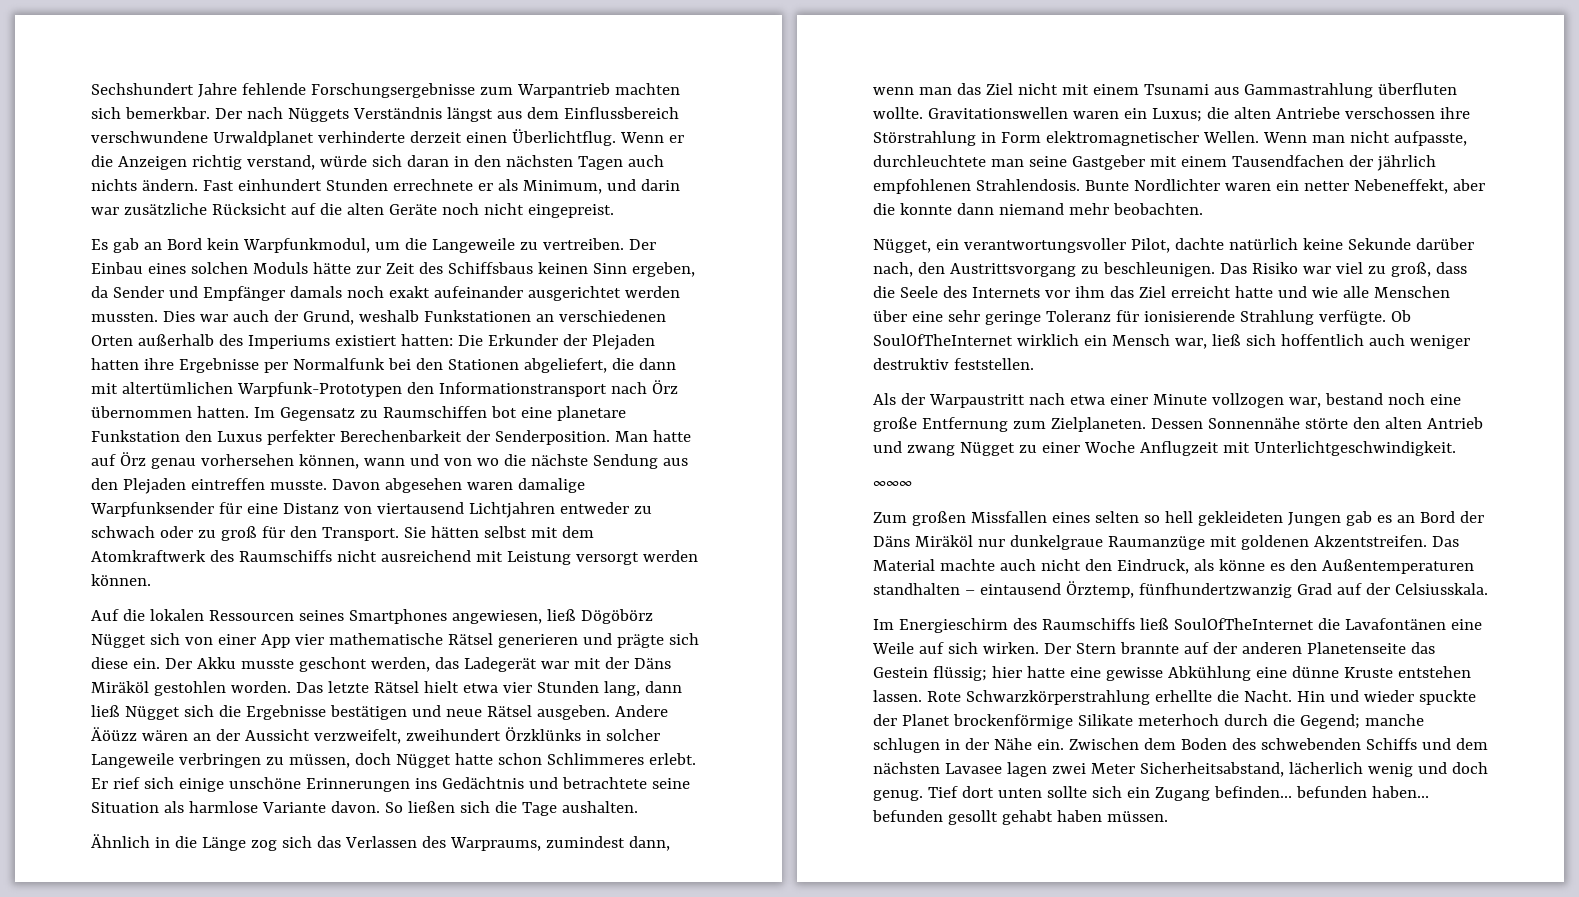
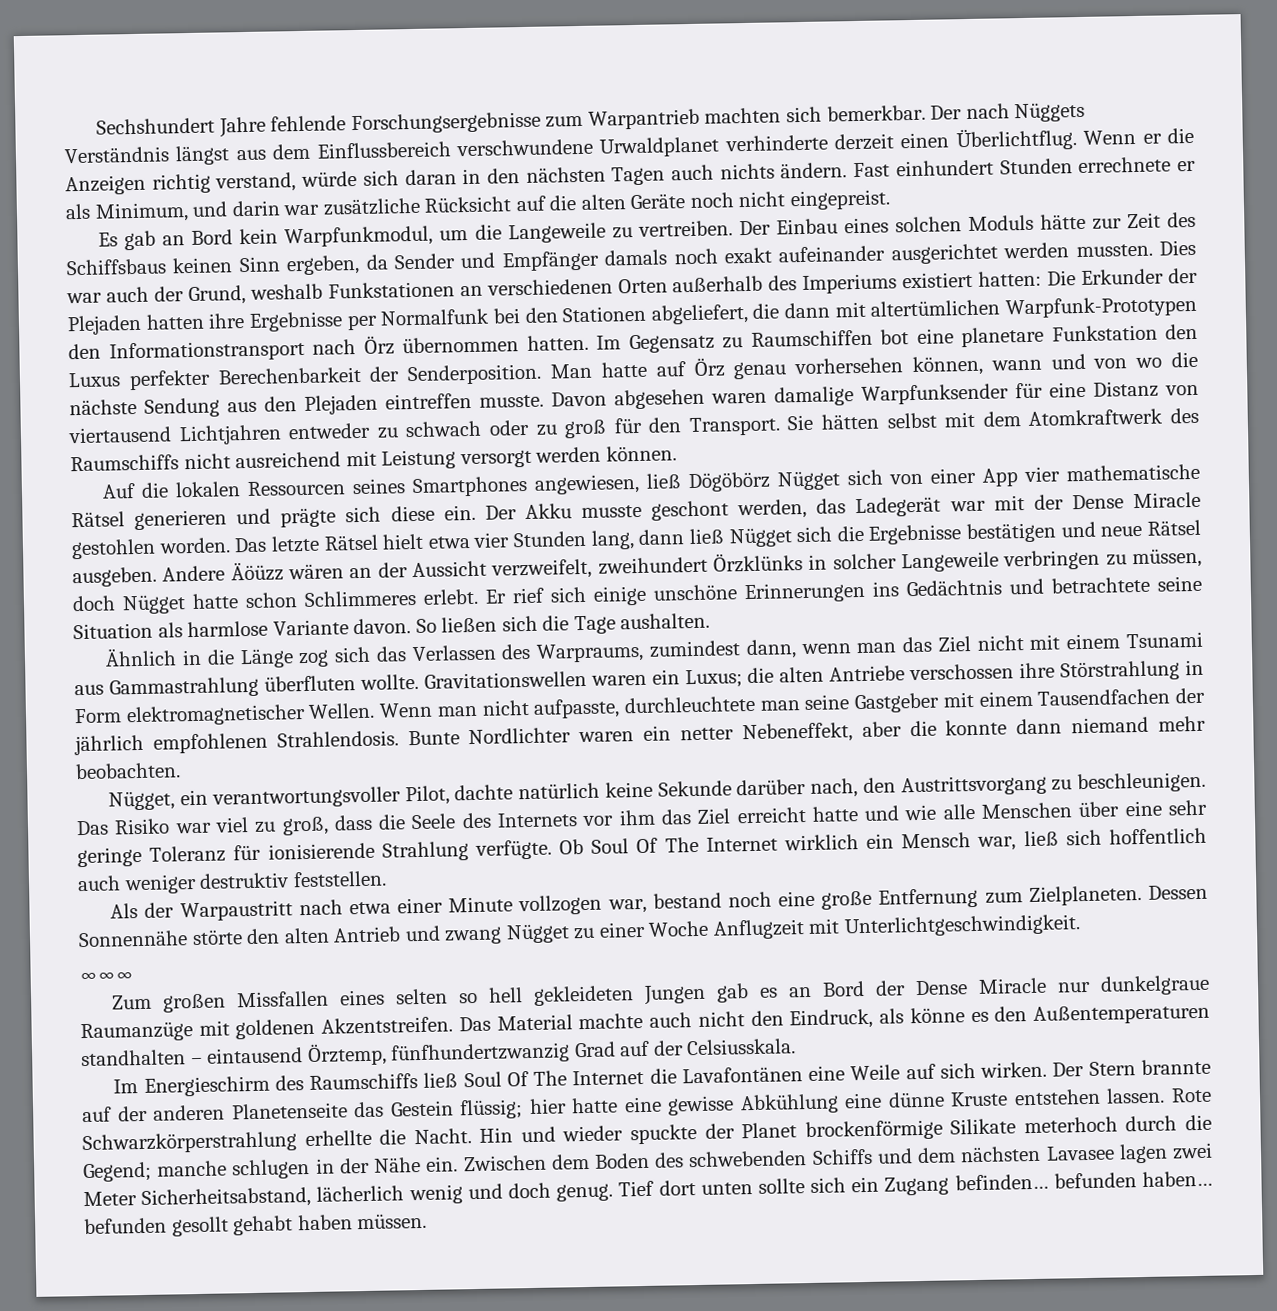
- Der Akku musste geschont werden, das Ladegerät war mit der Däns Miräköl gestohlen worden.
+ Der Akku musste geschont werden, das Ladegerät war mit der Dense Miracle gestohlen worden.
- Ob SoulOfTheInternet wirklich ein Mensch war, ließ sich hoffentlich auch weniger destruktiv feststellen.
+ Ob Soul Of The Internet wirklich ein Mensch war, ließ sich hoffentlich auch weniger destruktiv feststellen.
- Zum großen Missfallen eines selten so hell gekleideten Jungen gab es an Bord der Däns Miräköl nur dunkelgraue Raumanzüge mit goldenen Akzentstreifen.
+ Zum großen Missfallen eines selten so hell gekleideten Jungen gab es an Bord der Dense Miracle nur dunkelgraue Raumanzüge mit goldenen Akzentstreifen.
- Im Energieschirm des Raumschiffs ließ SoulOfTheInternet die Lavafontänen eine Weile auf sich wirken.
+ Im Energieschirm des Raumschiffs ließ Soul Of The Internet die Lavafontänen eine Weile auf sich wirken.

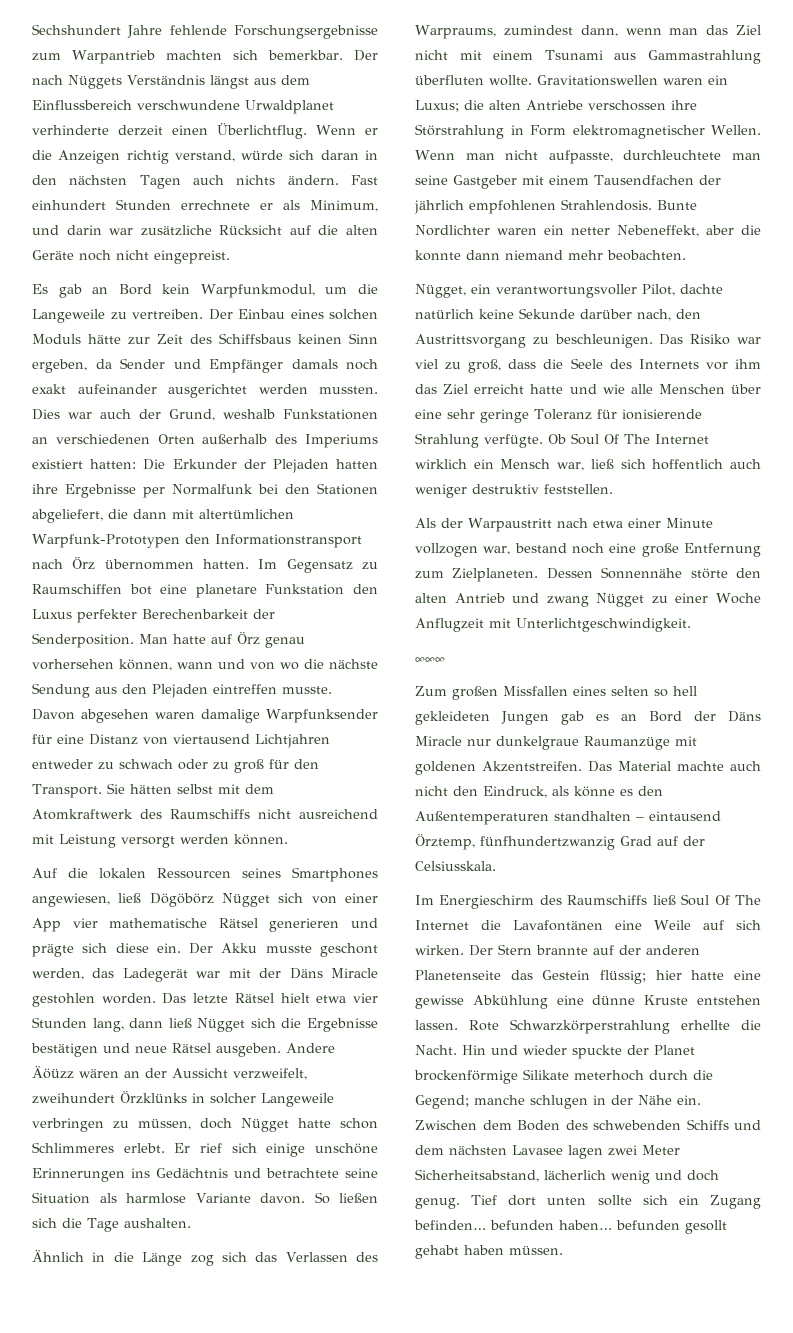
- Der Akku musste geschont werden, das Ladegerät war mit der Dense Miracle gestohlen worden.
+ Der Akku musste geschont werden, das Ladegerät war mit der Däns Miracle gestohlen worden.
- Zum großen Missfallen eines selten so hell gekleideten Jungen gab es an Bord der Dense Miracle nur dunkelgraue Raumanzüge mit goldenen Akzentstreifen.
+ Zum großen Missfallen eines selten so hell gekleideten Jungen gab es an Bord der Däns Miracle nur dunkelgraue Raumanzüge mit goldenen Akzentstreifen.

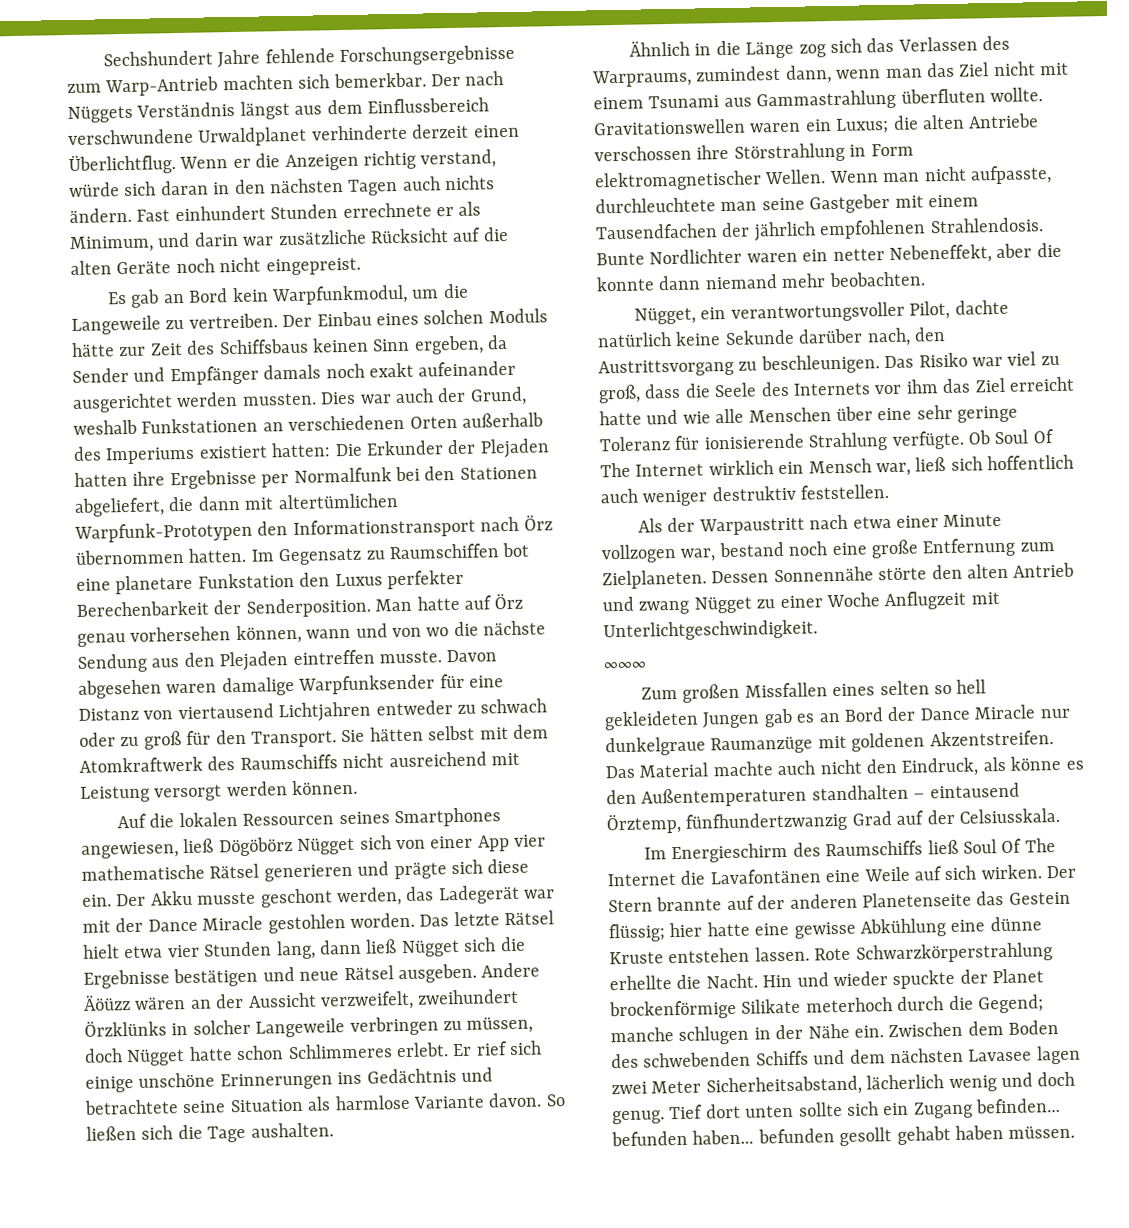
- Sechshundert Jahre fehlende Forschungsergebnisse zum Warpantrieb machten sich bemerkbar.
+ Sechshundert Jahre fehlende Forschungsergebnisse zum Warp-Antrieb machten sich bemerkbar.
- Der Akku musste geschont werden, das Ladegerät war mit der Däns Miracle gestohlen worden.
+ Der Akku musste geschont werden, das Ladegerät war mit der Dance Miracle gestohlen worden.
- Zum großen Missfallen eines selten so hell gekleideten Jungen gab es an Bord der Däns Miracle nur dunkelgraue Raumanzüge mit goldenen Akzentstreifen.
+ Zum großen Missfallen eines selten so hell gekleideten Jungen gab es an Bord der Dance Miracle nur dunkelgraue Raumanzüge mit goldenen Akzentstreifen.

